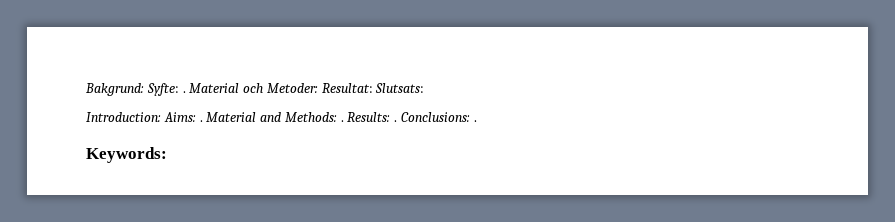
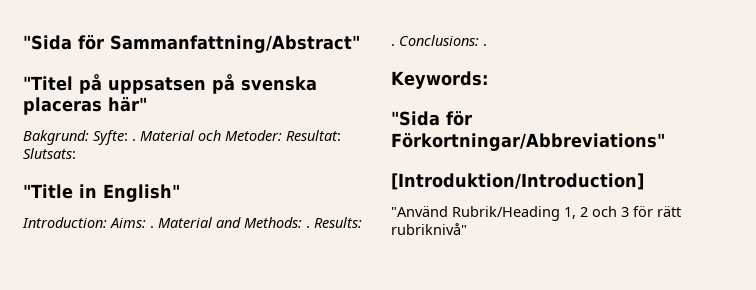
+ "Sida för Sammanfattning/Abstract"
+ "Titel på uppsatsen på svenska placeras här"
+ "Title in English"
+ "Sida för Förkortningar/Abbreviations"
+ [Introduktion/Introduction]
+ "Använd Rubrik/Heading 1, 2 och 3 för rätt rubriknivå"

